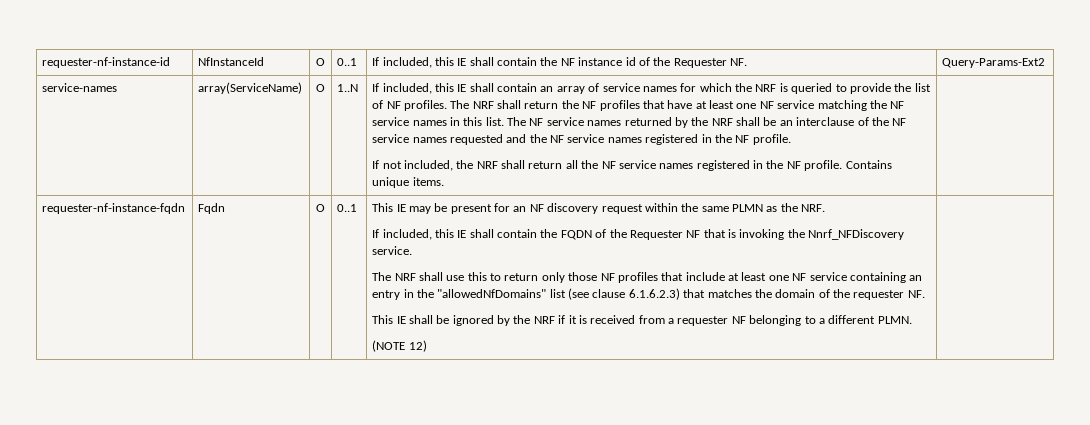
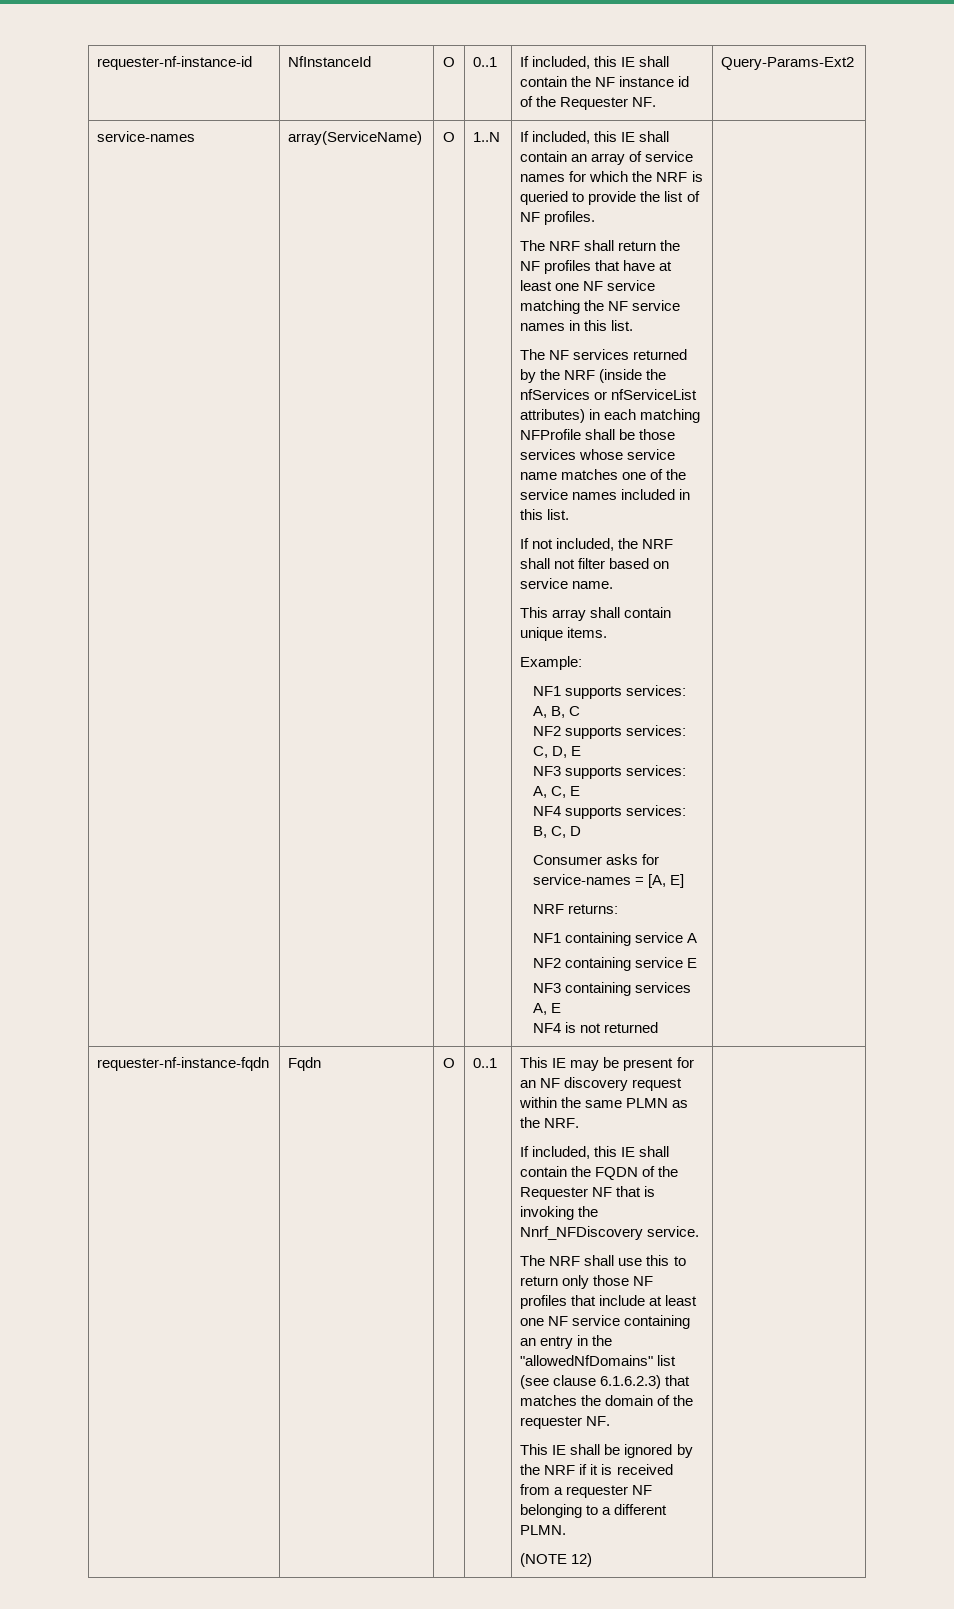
- If included, this IE shall contain an array of service names for which the NRF is queried to provide the list of NF profiles. The NRF shall return the NF profiles that have at least one NF service matching the NF service names in this list. The NF service names returned by the NRF shall be an interclause of the NF service names requested and the NF service names registered in the NF profile.
+ If included, this IE shall contain an array of service names for which the NRF is queried to provide the list of NF profiles.
+ The NRF shall return the NF profiles that have at least one NF service matching the NF service names in this list.
+ The NF services returned by the NRF (inside the nfServices or nfServiceList attributes) in each matching NFProfile shall be those services whose service name matches one of the service names included in this list.
- If not included, the NRF shall return all the NF service names registered in the NF profile. Contains unique items.
+ If not included, the NRF shall not filter based on service name.
+ This array shall contain unique items.
+ Example:
+ NF1 supports services: A, B, C
+ NF2 supports services: C, D, E
+ NF3 supports services: A, C, E
+ NF4 supports services: B, C, D
+ Consumer asks for service-names = [A, E]
+ NRF returns:
+ NF1 containing service A
+ NF2 containing service E
+ NF3 containing services A, E
+ NF4 is not returned

